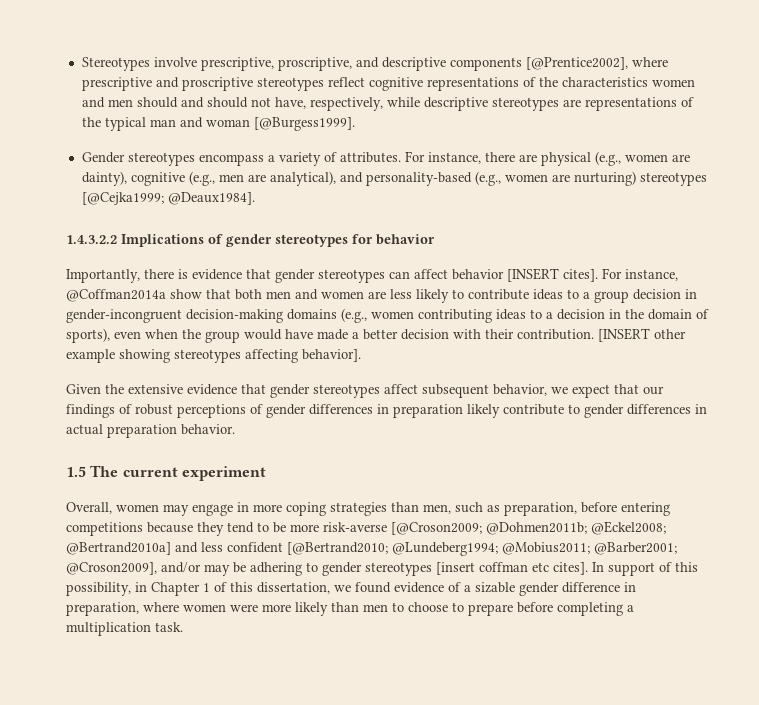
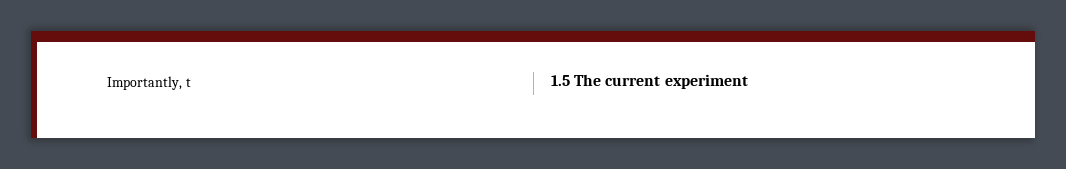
- Stereotypes involve prescriptive, proscriptive, and descriptive components [@Prentice2002], where prescriptive and proscriptive stereotypes reflect cognitive representations of the characteristics women and men should and should not have, respectively, while descriptive stereotypes are representations of the typical man and woman [@Burgess1999].
- Gender stereotypes encompass a variety of attributes. For instance, there are physical (e.g., women are dainty), cognitive (e.g., men are analytical), and personality-based (e.g., women are nurturing) stereotypes [@Cejka1999; @Deaux1984].
- 1.4.3.2.2 Implications of gender stereotypes for behavior
- Importantly, there is evidence that gender stereotypes can affect behavior [INSERT cites]. For instance, @Coffman2014a show that both men and women are less likely to contribute ideas to a group decision in gender-incongruent decision-making domains (e.g., women contributing ideas to a decision in the domain of sports), even when the group would have made a better decision with their contribution. [INSERT other example showing stereotypes affecting behavior].
- Given the extensive evidence that gender stereotypes affect subsequent behavior, we expect that our findings of robust perceptions of gender differences in preparation likely contribute to gender differences in actual preparation behavior.
+ Importantly, t
  1.5 The current experiment
- Overall, women may engage in more coping strategies than men, such as preparation, before entering competitions because they tend to be more risk-averse [@Croson2009; @Dohmen2011b; @Eckel2008; @Bertrand2010a] and less confident [@Bertrand2010; @Lundeberg1994; @Mobius2011; @Barber2001; @Croson2009], and/or may be adhering to gender stereotypes [insert coffman etc cites]. In support of this possibility, in Chapter 1 of this dissertation, we found evidence of a sizable gender difference in preparation, where women were more likely than men to choose to prepare before completing a multiplication task.

